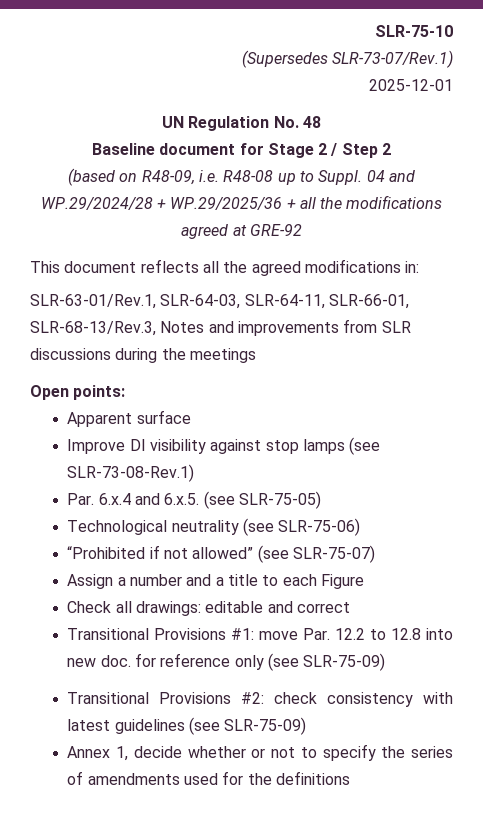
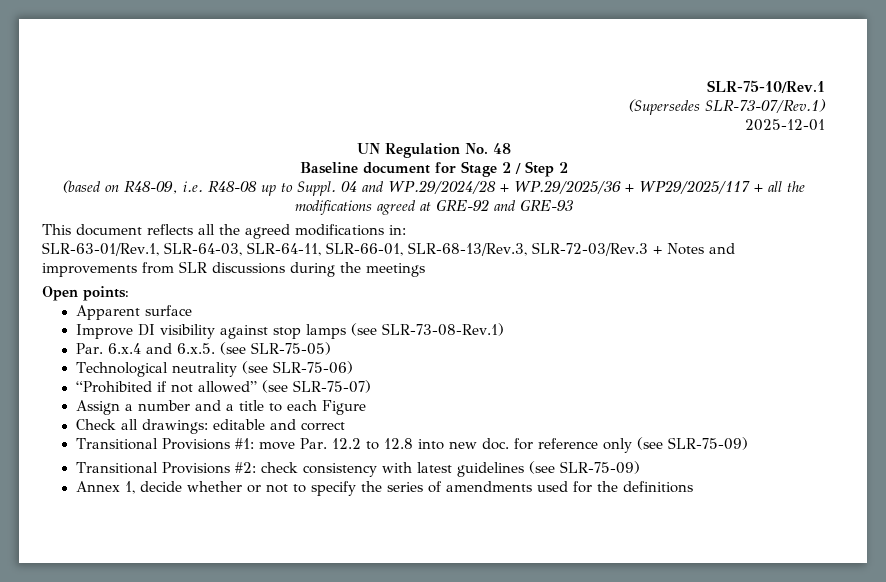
- SLR-75-10
+ SLR-75-10/Rev.1
- 04 and WP.29/2024/28 + WP.29/2025/36 + all the modifications agreed at GRE-92
+ 04 and WP.29/2024/28 + WP.29/2025/36 + WP29/2025/117 + all the modifications agreed at GRE-92 and GRE-93
- SLR-63-01/Rev.1, SLR-64-03, SLR-64-11, SLR-66-01, SLR-68-13/Rev.3, Notes and improvements from SLR discussions during the meetings
+ SLR-63-01/Rev.1, SLR-64-03, SLR-64-11, SLR-66-01, SLR-68-13/Rev.3, SLR-72-03/Rev.3 + Notes and improvements from SLR discussions during the meetings

